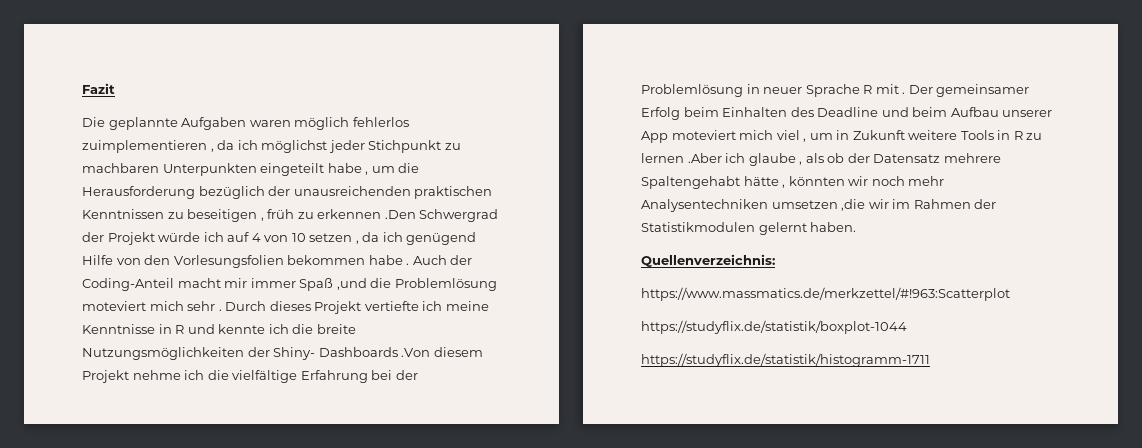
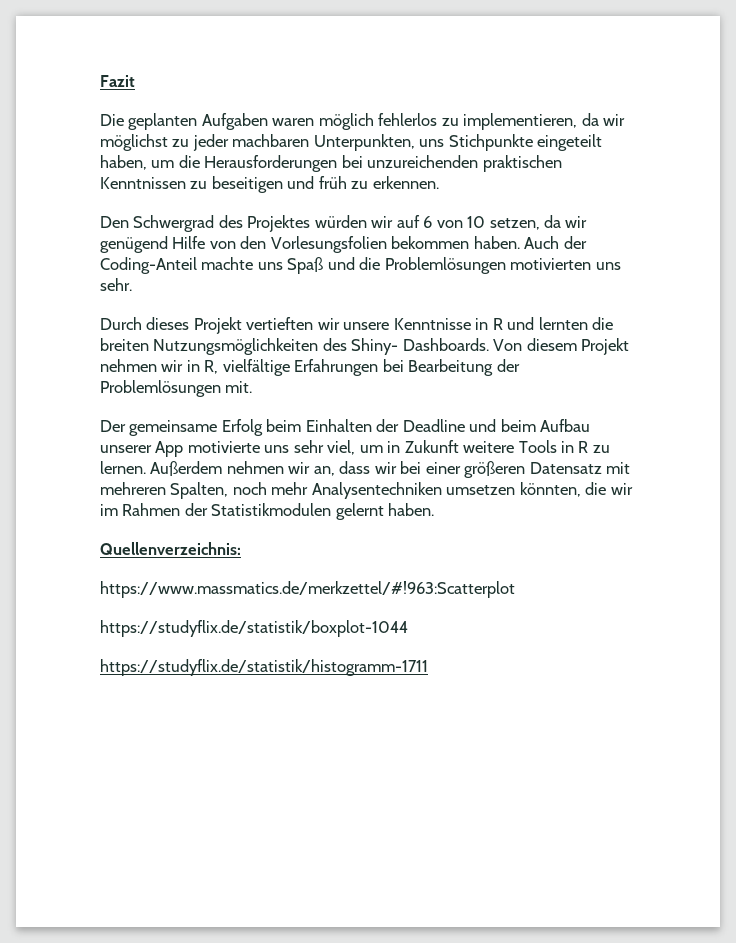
- Die geplannte Aufgaben waren möglich fehlerlos zuimplementieren , da ich möglichst jeder Stichpunkt zu machbaren Unterpunkten eingeteilt habe , um die Herausforderung bezüglich der unausreichenden praktischen Kenntnissen zu beseitigen , früh zu erkennen .Den Schwergrad der Projekt würde ich auf 4 von 10 setzen , da ich genügend Hilfe von den Vorlesungsfolien bekommen habe .
+ Die geplanten Aufgaben waren möglich fehlerlos zu implementieren, da wir möglichst zu jeder machbaren Unterpunkten, uns Stichpunkte eingeteilt haben, um die Herausforderungen bei unzureichenden praktischen Kenntnissen zu beseitigen und früh zu erkennen.
+ Den Schwergrad des Projektes würden wir auf 6 von 10 setzen, da wir genügend Hilfe von den Vorlesungsfolien bekommen haben.
- Auch der Coding-Anteil macht mir immer Spaß ,und die Problemlösung moteviert mich sehr . Durch dieses Projekt vertiefte ich meine Kenntnisse in R und kennte ich die breite Nutzungsmöglichkeiten der Shiny- Dashboards .Von diesem Projekt nehme ich die vielfältige Erfahrung bei der Problemlösung in neuer Sprache R mit . Der gemeinsamer Erfolg beim Einhalten des Deadline und beim Aufbau unserer App moteviert mich viel , um in Zukunft weitere Tools in R zu lernen .Aber ich glaube , als ob der Datensatz mehrere Spaltengehabt hätte , könnten wir noch mehr Analysentechniken umsetzen ,die wir im Rahmen der Statistikmodulen gelernt haben.
+ Auch der Coding-Anteil machte uns Spaß und die Problemlösungen motivierten uns sehr.
+ Durch dieses Projekt vertieften wir unsere Kenntnisse in R und lernten die breiten Nutzungsmöglichkeiten des Shiny- Dashboards. Von diesem Projekt nehmen wir in R, vielfältige Erfahrungen bei Bearbeitung der Problemlösungen mit.
+ Der gemeinsame Erfolg beim Einhalten der Deadline und beim Aufbau unserer App motivierte uns sehr viel, um in Zukunft weitere Tools in R zu lernen. Außerdem nehmen wir an, dass wir bei einer größeren Datensatz mit mehreren Spalten, noch mehr Analysentechniken umsetzen könnten, die wir im Rahmen der Statistikmodulen gelernt haben.

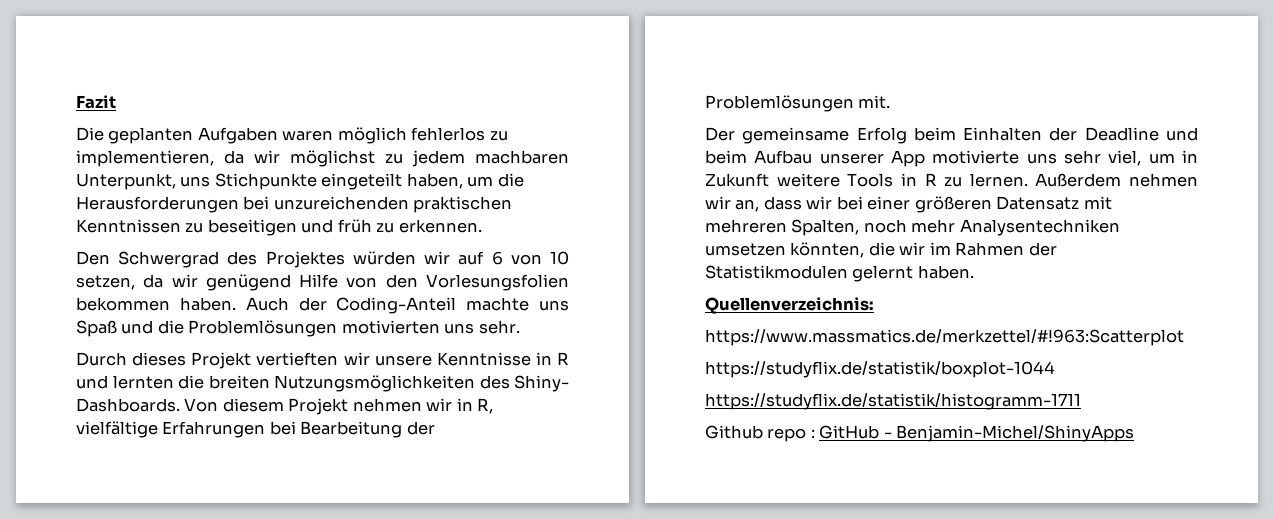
- Die geplanten Aufgaben waren möglich fehlerlos zu implementieren, da wir möglichst zu jeder machbaren Unterpunkten, uns Stichpunkte eingeteilt haben, um die Herausforderungen bei unzureichenden praktischen Kenntnissen zu beseitigen und früh zu erkennen.
+ Die geplanten Aufgaben waren möglich fehlerlos zu implementieren, da wir möglichst zu jedem machbaren Unterpunkt, uns Stichpunkte eingeteilt haben, um die Herausforderungen bei unzureichenden praktischen Kenntnissen zu beseitigen und früh zu erkennen.
+ Github repo : GitHub - Benjamin-Michel/ShinyApps

